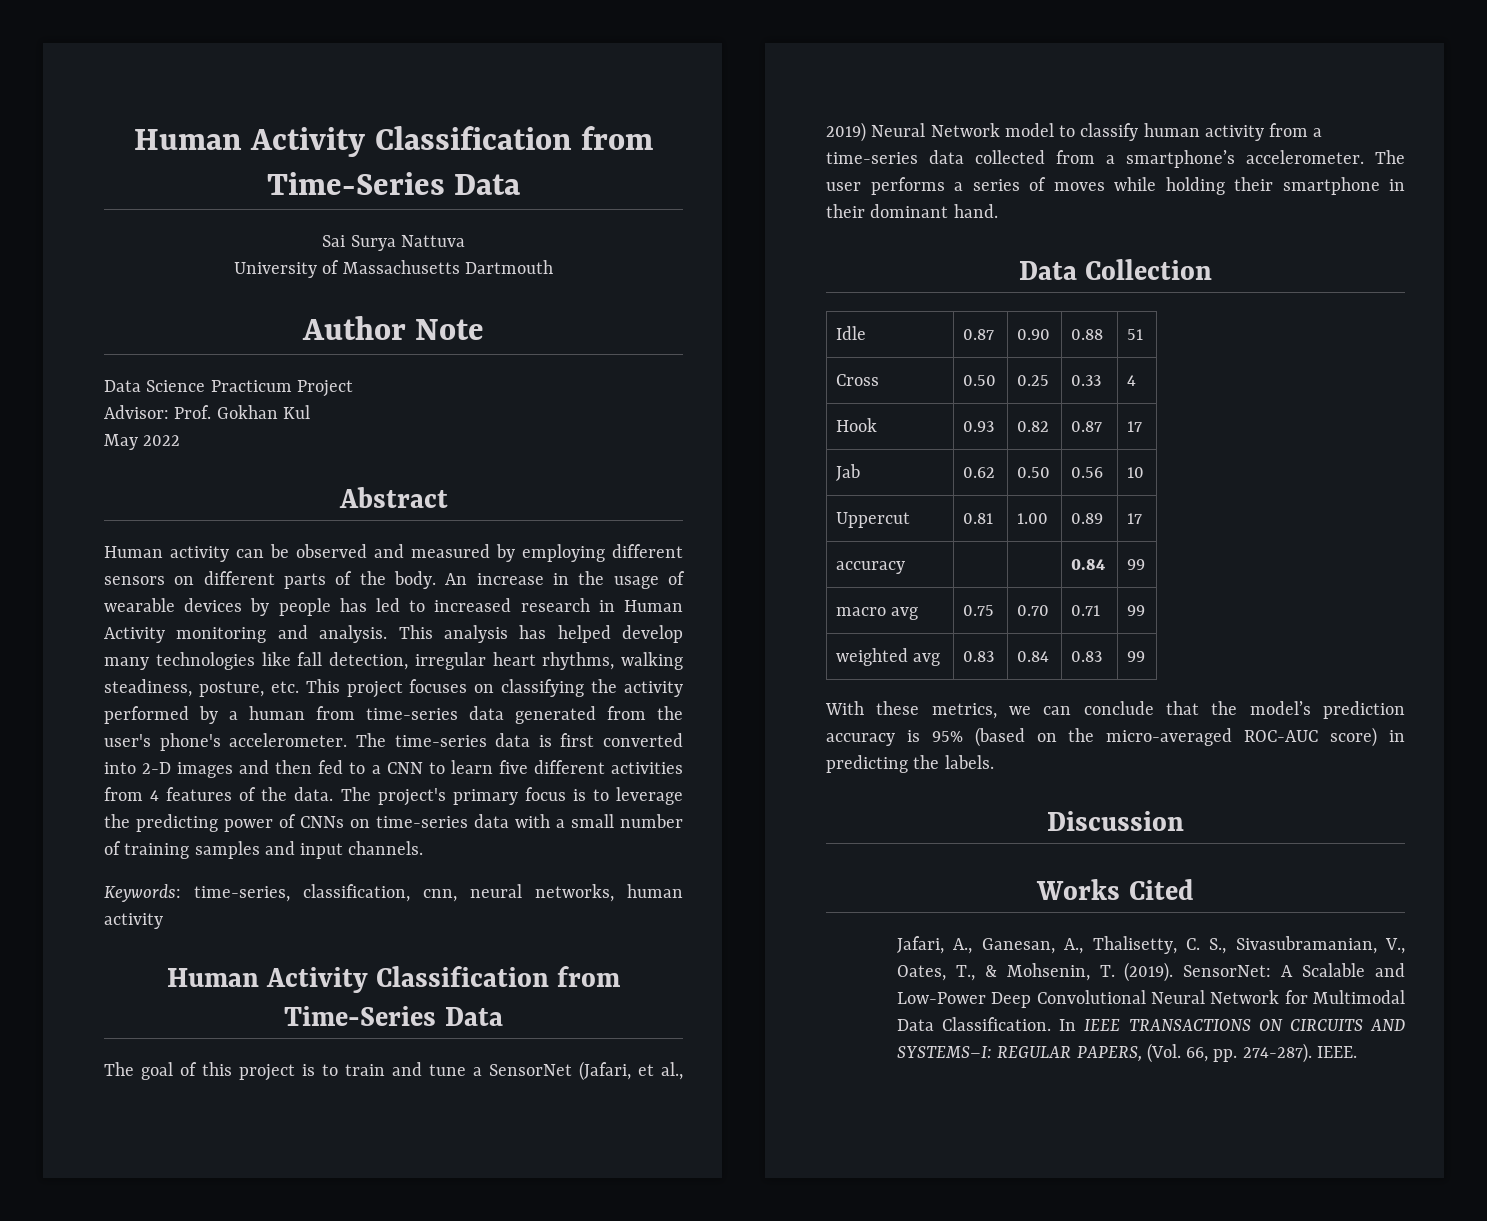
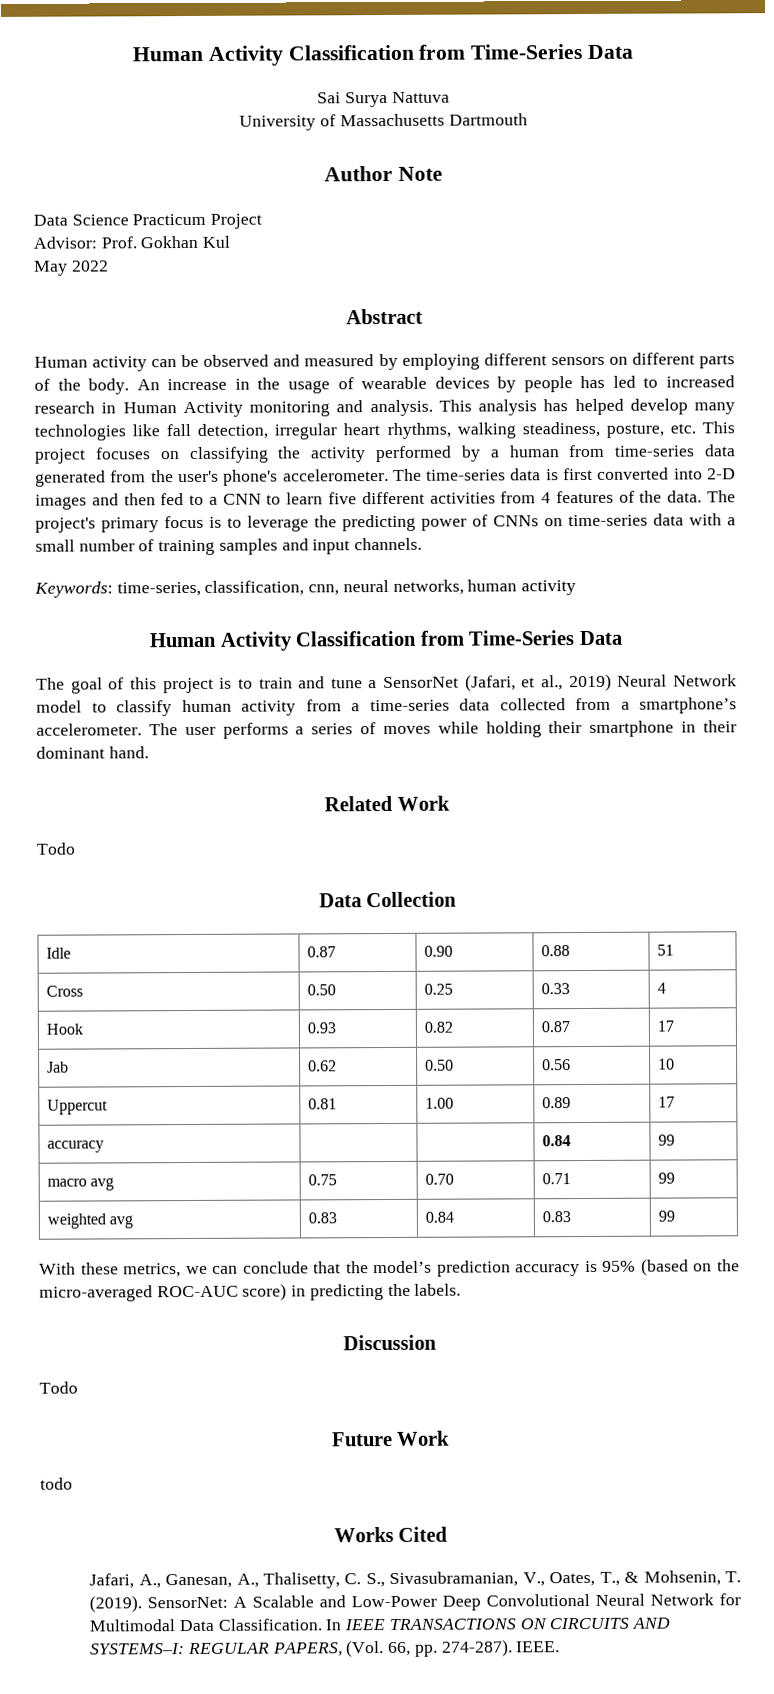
+ Related Work
+ Todo
  Discussion
+ Todo
+ Future Work
+ todo

